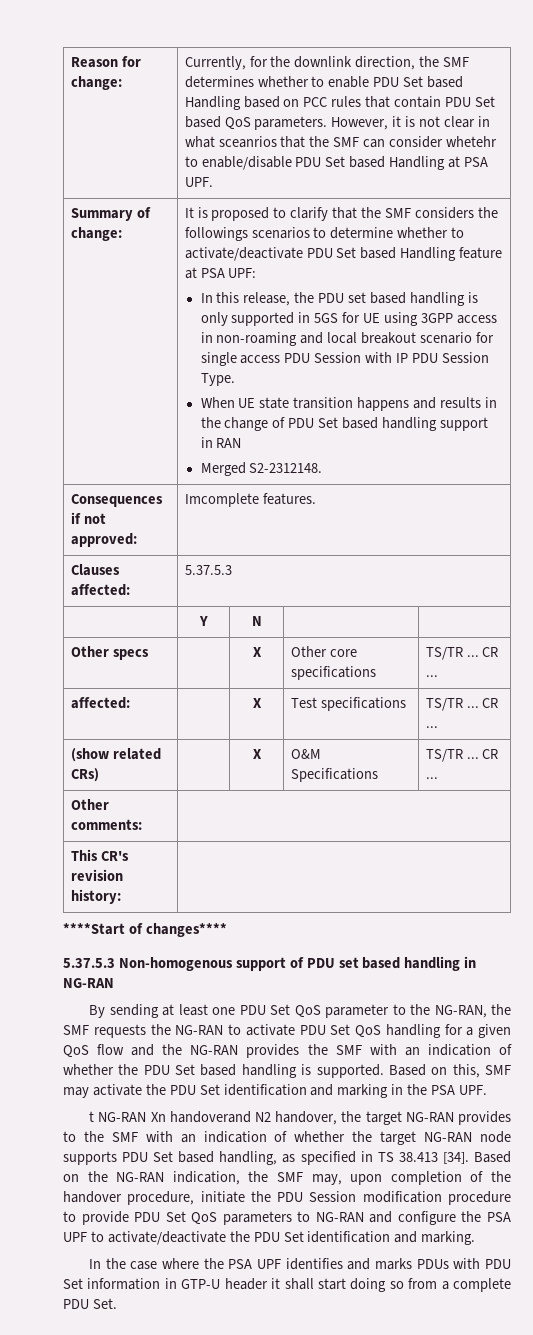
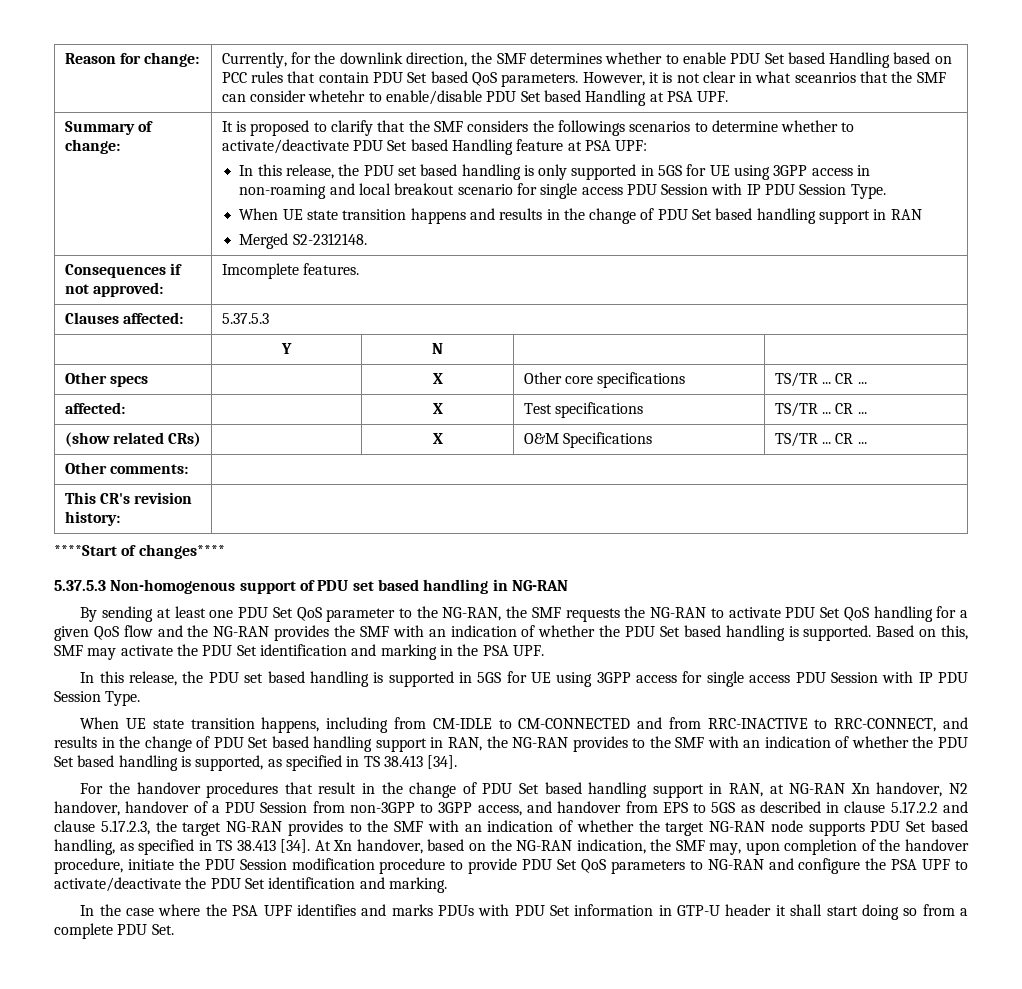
- t NG-RAN Xn handoverand N2 handover, the target NG-RAN provides to the SMF with an indication of whether the target NG-RAN node supports PDU Set based handling, as specified in TS 38.413 [34].
+ In this release, the PDU set based handling is supported in 5GS for UE using 3GPP access for single access PDU Session with IP PDU Session Type.
+ When UE state transition happens, including from CM-IDLE to CM-CONNECTED and from RRC-INACTIVE to RRC-CONNECT, and results in the change of PDU Set based handling support in RAN, the NG-RAN provides to the SMF with an indication of whether the PDU Set based handling is supported, as specified in TS 38.413 [34].
+ For the handover procedures that result in the change of PDU Set based handling support in RAN, at NG-RAN Xn handover, N2 handover, handover of a PDU Session from non-3GPP to 3GPP access, and handover from EPS to 5GS as described in clause 5.17.2.2 and clause 5.17.2.3, the target NG-RAN provides to the SMF with an indication of whether the target NG-RAN node supports PDU Set based handling, as specified in TS 38.413 [34].
- Based on the NG-RAN indication, the SMF may, upon completion of the handover procedure, initiate the PDU Session modification procedure to provide PDU Set QoS parameters to NG-RAN and configure the PSA UPF to activate/deactivate the PDU Set identification and marking.
+ At Xn handover, based on the NG-RAN indication, the SMF may, upon completion of the handover procedure, initiate the PDU Session modification procedure to provide PDU Set QoS parameters to NG-RAN and configure the PSA UPF to activate/deactivate the PDU Set identification and marking.

